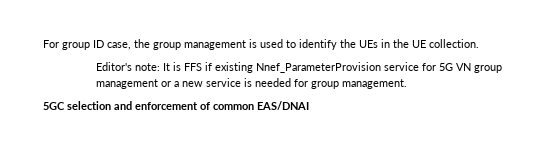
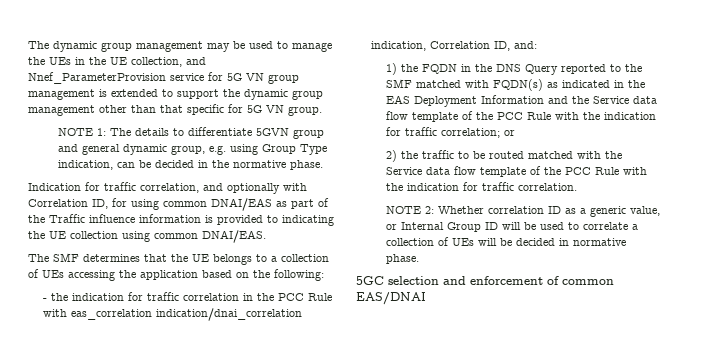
- For group ID case, the group management is used to identify the UEs in the UE collection.
- Editor's note: It is FFS if existing Nnef_ParameterProvision service for 5G VN group management or a new service is needed for group management.
+ The dynamic group management may be used to manage the UEs in the UE collection, and Nnef_ParameterProvision service for 5G VN group management is extended to support the dynamic group management other than that specific for 5G VN group.
+ NOTE 1: The details to differentiate 5GVN group and general dynamic group, e.g. using Group Type indication, can be decided in the normative phase.
+ Indication for traffic correlation, and optionally with Correlation ID, for using common DNAI/EAS as part of the Traffic influence information is provided to indicating the UE collection using common DNAI/EAS.
+ The SMF determines that the UE belongs to a collection of UEs accessing the application based on the following:
+ - the indication for traffic correlation in the PCC Rule with eas_correlation indication/dnai_correlation indication, Correlation ID, and:
+ 1) the FQDN in the DNS Query reported to the SMF matched with FQDN(s) as indicated in the EAS Deployment Information and the Service data flow template of the PCC Rule with the indication for traffic correlation; or
+ 2) the traffic to be routed matched with the Service data flow template of the PCC Rule with the indication for traffic correlation.
+ NOTE 2: Whether correlation ID as a generic value, or Internal Group ID will be used to correlate a collection of UEs will be decided in normative phase.

